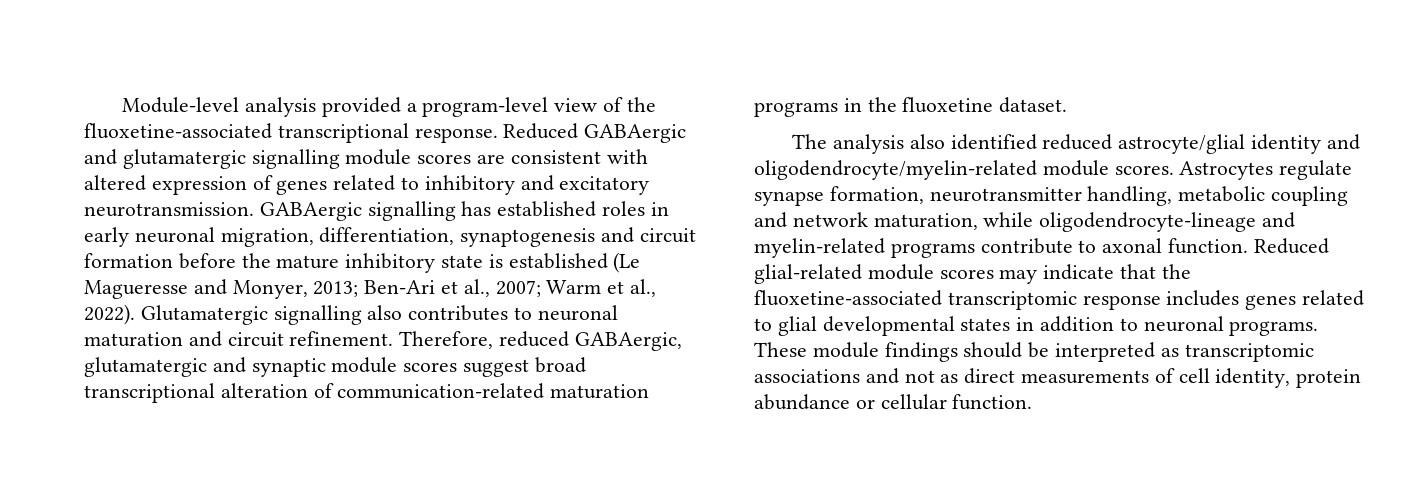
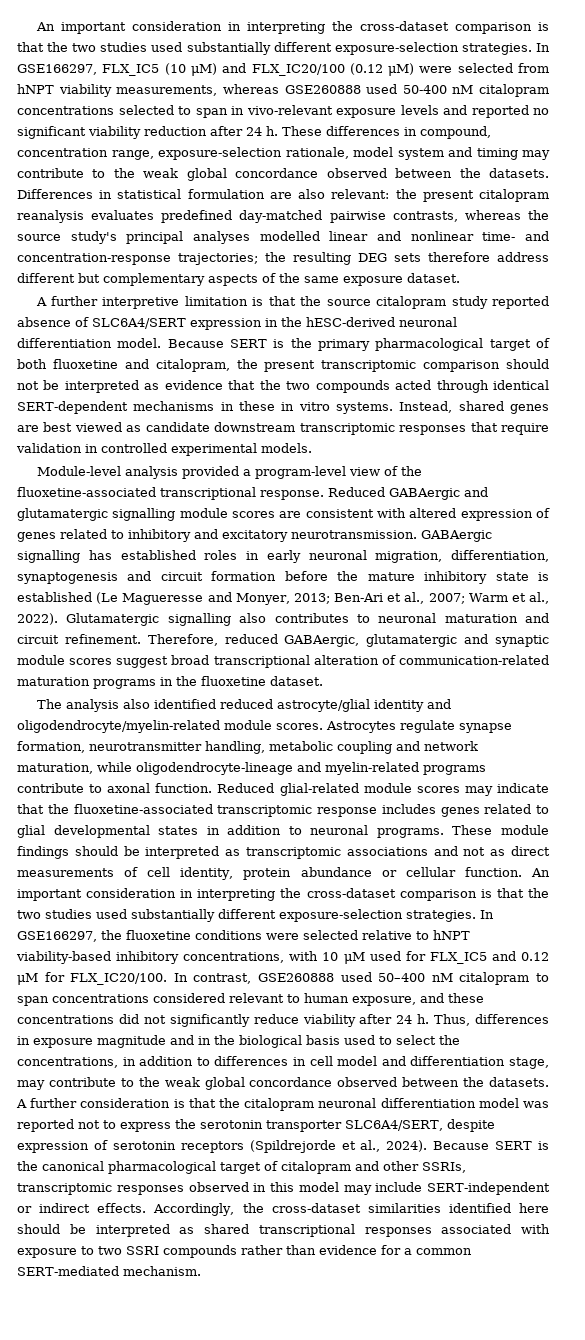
+ An important consideration in interpreting the cross-dataset comparison is that the two studies used substantially different exposure-selection strategies. In GSE166297, FLX_IC5 (10 μM) and FLX_IC20/100 (0.12 μM) were selected from hNPT viability measurements, whereas GSE260888 used 50-400 nM citalopram concentrations selected to span in vivo-relevant exposure levels and reported no significant viability reduction after 24 h. These differences in compound, concentration range, exposure-selection rationale, model system and timing may contribute to the weak global concordance observed between the datasets. Differences in statistical formulation are also relevant: the present citalopram reanalysis evaluates predefined day-matched pairwise contrasts, whereas the source study's principal analyses modelled linear and nonlinear time- and concentration-response trajectories; the resulting DEG sets therefore address different but complementary aspects of the same exposure dataset.
+ A further interpretive limitation is that the source citalopram study reported absence of SLC6A4/SERT expression in the hESC-derived neuronal differentiation model. Because SERT is the primary pharmacological target of both fluoxetine and citalopram, the present transcriptomic comparison should not be interpreted as evidence that the two compounds acted through identical SERT-dependent mechanisms in these in vitro systems. Instead, shared genes are best viewed as candidate downstream transcriptomic responses that require validation in controlled experimental models.
+ An important consideration in interpreting the cross-dataset comparison is that the two studies used substantially different exposure-selection strategies. In GSE166297, the fluoxetine conditions were selected relative to hNPT viability-based inhibitory concentrations, with 10 μM used for FLX_IC5 and 0.12 μM for FLX_IC20/100. In contrast, GSE260888 used 50–400 nM citalopram to span concentrations considered relevant to human exposure, and these concentrations did not significantly reduce viability after 24 h. Thus, differences in exposure magnitude and in the biological basis used to select the concentrations, in addition to differences in cell model and differentiation stage, may contribute to the weak global concordance observed between the datasets. A further consideration is that the citalopram neuronal differentiation model was reported not to express the serotonin transporter SLC6A4/SERT, despite expression of serotonin receptors (Spildrejorde et al., 2024). Because SERT is the canonical pharmacological target of citalopram and other SSRIs, transcriptomic responses observed in this model may include SERT-independent or indirect effects. Accordingly, the cross-dataset similarities identified here should be interpreted as shared transcriptional responses associated with exposure to two SSRI compounds rather than evidence for a common SERT-mediated mechanism.

